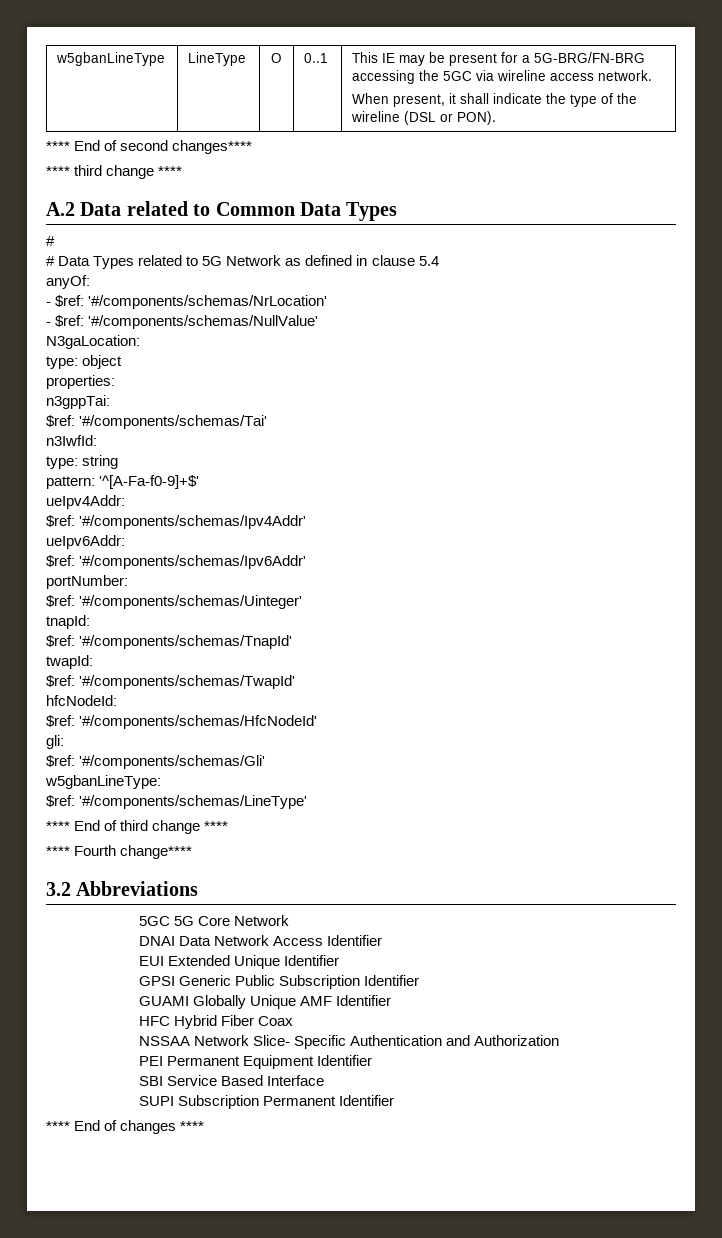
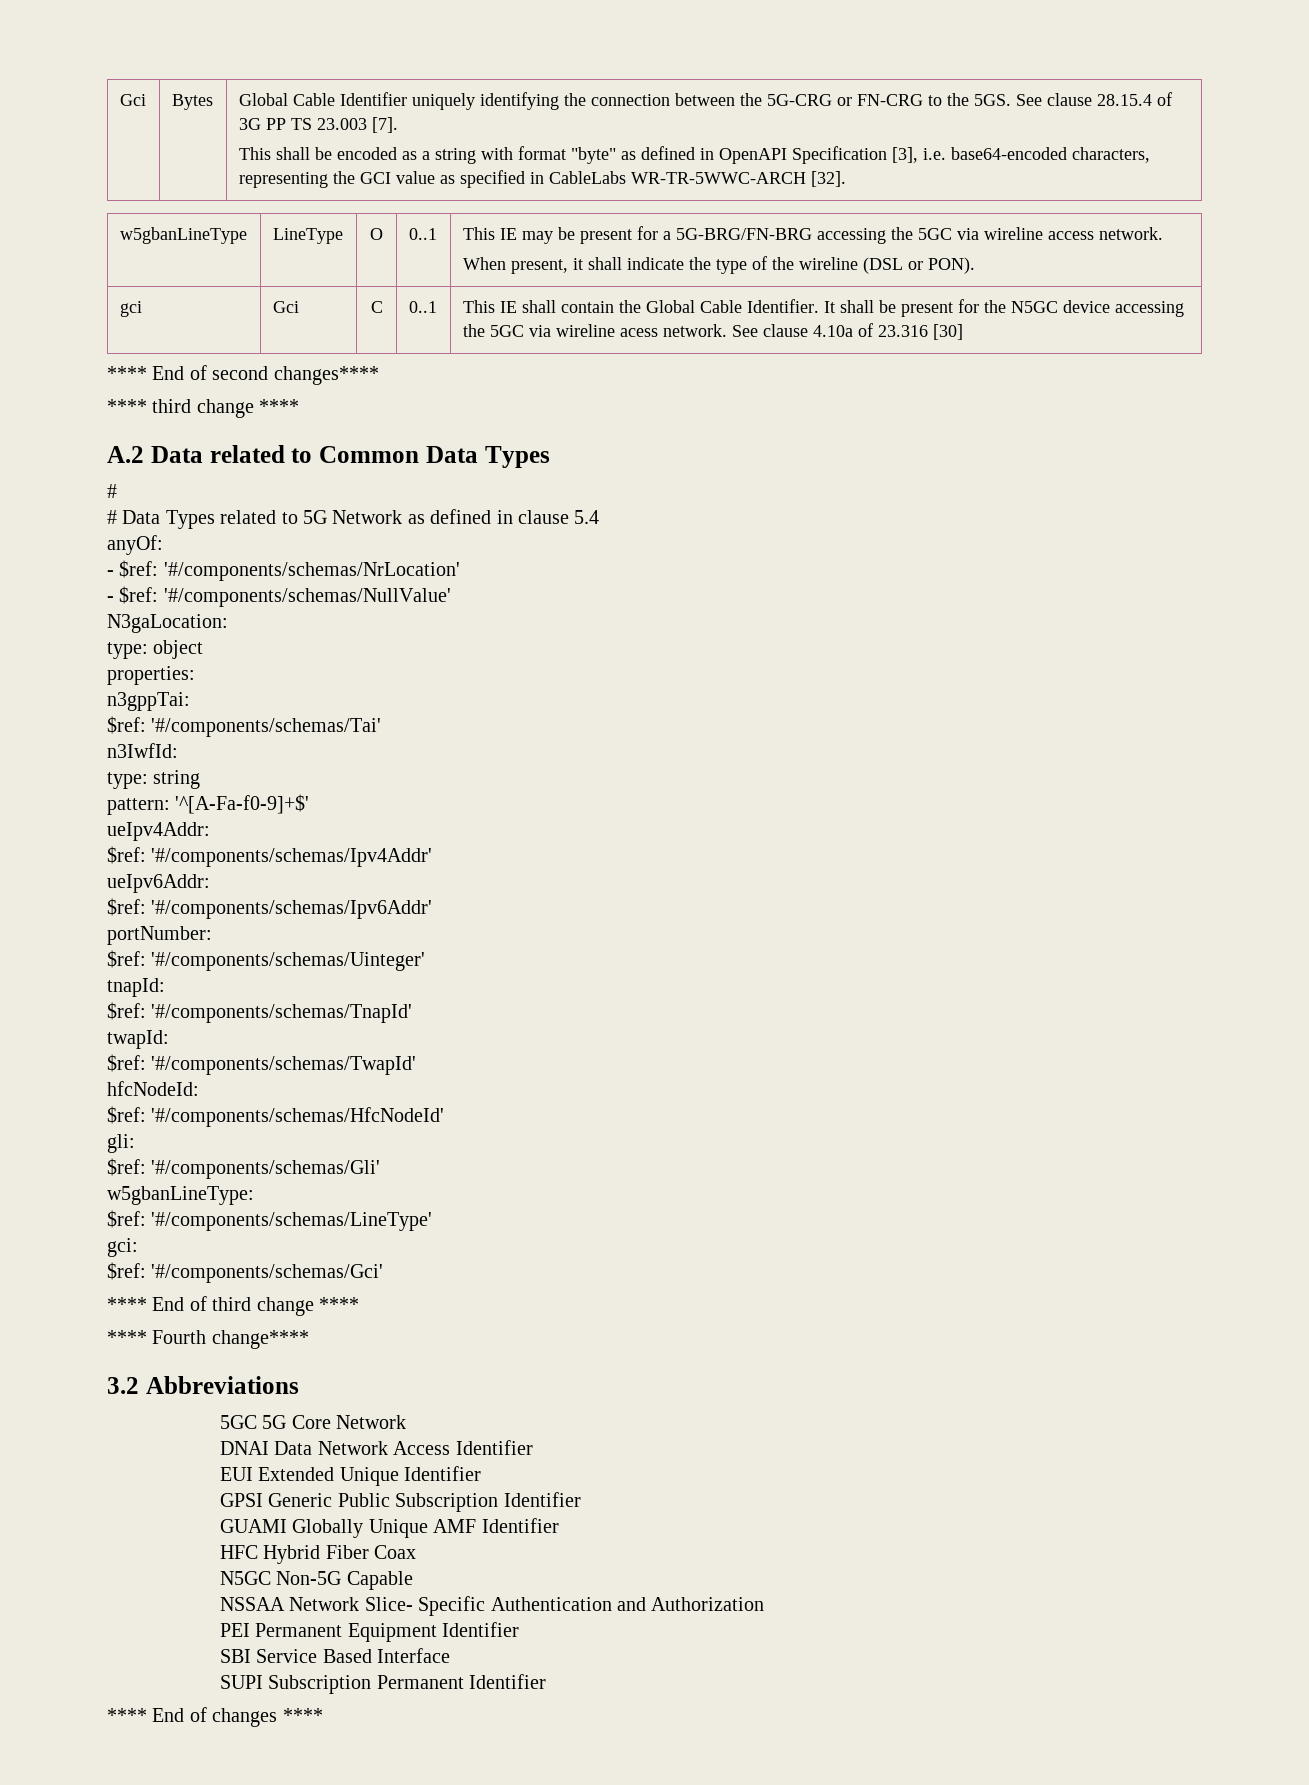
+ Gci | Bytes | Global Cable Identifier uniquely identifying the connection between the 5G-CRG or FN-CRG to the 5GS. See clause 28.15.4 of 3G PP TS 23.003 [7].
+ This shall be encoded as a string with format "byte" as defined in OpenAPI Specification [3], i.e. base64-encoded characters, representing the GCI value as specified in CableLabs WR-TR-5WWC-ARCH [32].
+ gci | Gci | C | 0..1 | This IE shall contain the Global Cable Identifier. It shall be present for the N5GC device accessing the 5GC via wireline acess network. See clause 4.10a of 23.316 [30]
+ gci:
+ $ref: '#/components/schemas/Gci'
+ N5GC Non-5G Capable

